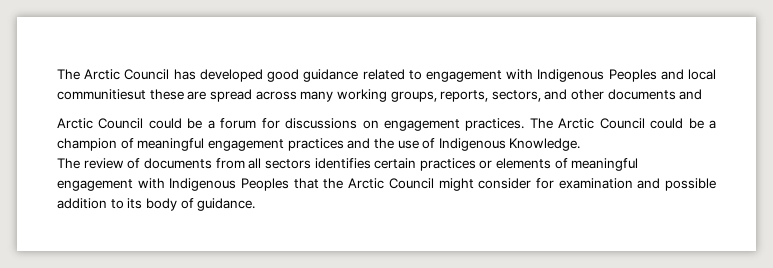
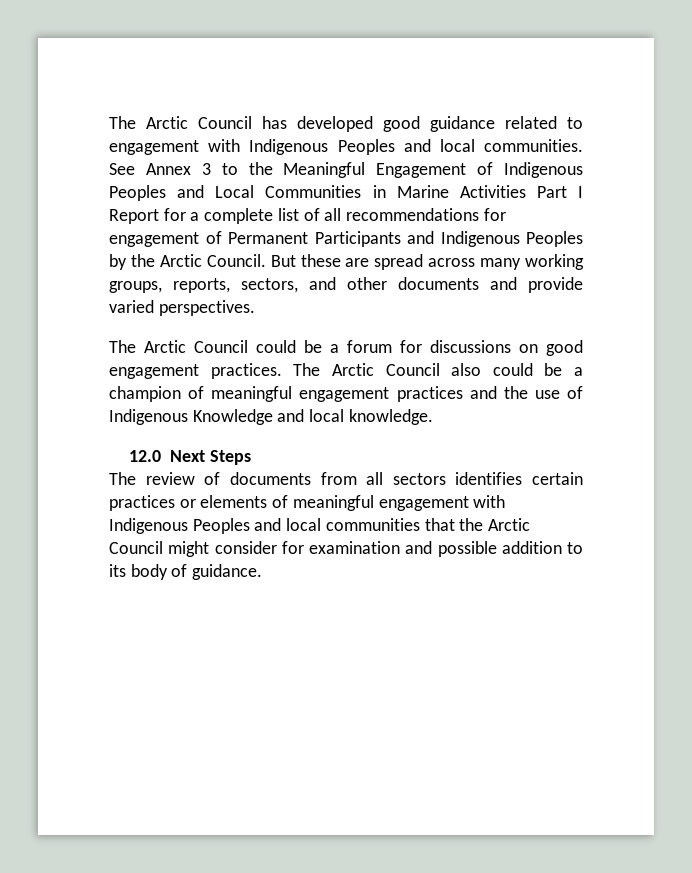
- The Arctic Council has developed good guidance related to engagement with Indigenous Peoples and local communitiesut these are spread across many working groups, reports, sectors, and other documents and
- Arctic Council could be a forum for discussions on engagement practices.
+ The Arctic Council has developed good guidance related to engagement with Indigenous Peoples and local communities. See Annex 3 to the Meaningful Engagement of Indigenous Peoples and Local Communities in Marine Activities Part I Report for a complete list of all recommendations for engagement of Permanent Participants and Indigenous Peoples by the Arctic Council. But these are spread across many working groups, reports, sectors, and other documents and provide varied perspectives.
+ The Arctic Council could be a forum for discussions on good engagement practices.
- The Arctic Council could be a champion of meaningful engagement practices and the use of Indigenous Knowledge.
+ The Arctic Council also could be a champion of meaningful engagement practices and the use of Indigenous Knowledge and local knowledge.
+ 12.0 Next Steps
- The review of documents from all sectors identifies certain practices or elements of meaningful engagement with Indigenous Peoples that the Arctic Council might consider for examination and possible addition to its body of guidance.
+ The review of documents from all sectors identifies certain practices or elements of meaningful engagement with Indigenous Peoples and local communities that the Arctic Council might consider for examination and possible addition to its body of guidance.

